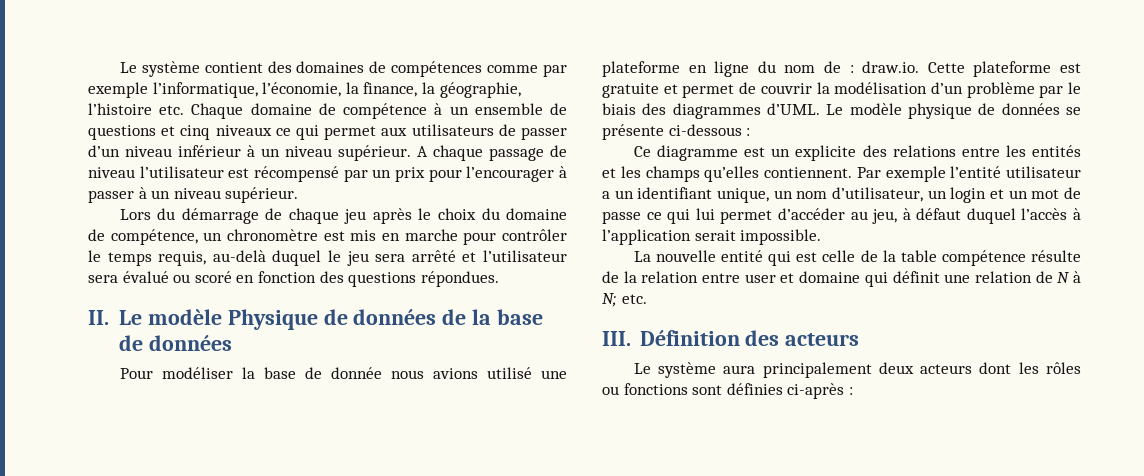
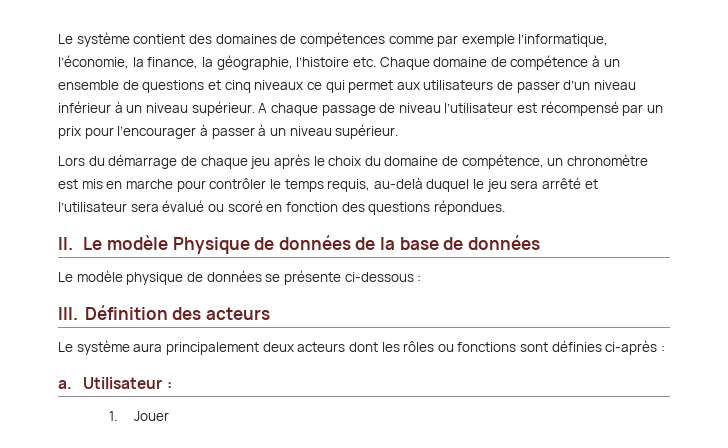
- Pour modéliser la base de donnée nous avions utilisé une plateforme en ligne du nom de : draw.io. Cette plateforme est gratuite et permet de couvrir la modélisation d’un problème par le biais des diagrammes d’UML.
- Ce diagramme est un explicite des relations entre les entités et les champs qu’elles contiennent. Par exemple l’entité utilisateur a un identifiant unique, un nom d’utilisateur, un login et un mot de passe ce qui lui permet d’accéder au jeu, à défaut duquel l’accès à l’application serait impossible.
- La nouvelle entité qui est celle de la table compétence résulte de la relation entre user et domaine qui définit une relation de N à N; etc.
+ a. Utilisateur :
+ 1. Jouer

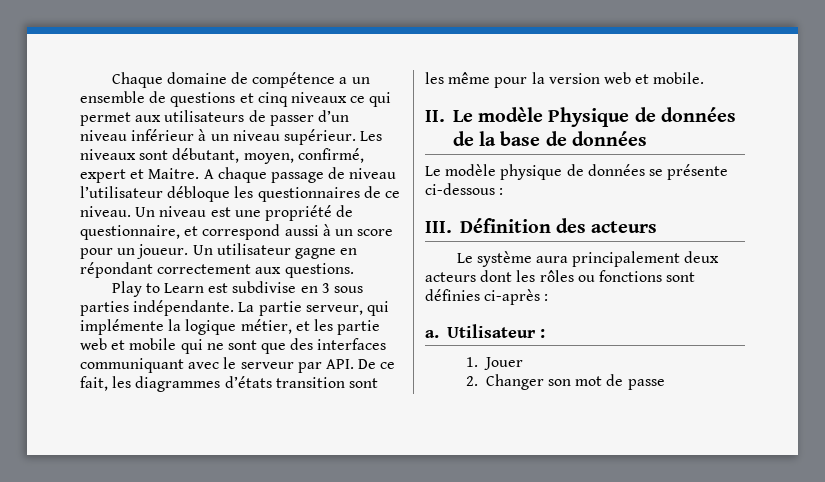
- Le système contient des domaines de compétences comme par exemple l’informatique, l’économie, la finance, la géographie, l’histoire etc. Chaque domaine de compétence à un ensemble de questions et cinq niveaux ce qui permet aux utilisateurs de passer d’un niveau inférieur à un niveau supérieur.
+ Chaque domaine de compétence a un ensemble de questions et cinq niveaux ce qui permet aux utilisateurs de passer d’un niveau inférieur à un niveau supérieur.
+ Les niveaux sont débutant, moyen, confirmé, expert et Maitre.
- A chaque passage de niveau l’utilisateur est récompensé par un prix pour l’encourager à passer à un niveau supérieur.
- Lors du démarrage de chaque jeu après le choix du domaine de compétence, un chronomètre est mis en marche pour contrôler le temps requis, au-delà duquel le jeu sera arrêté et l’utilisateur sera évalué ou scoré en fonction des questions répondues.
+ A chaque passage de niveau l’utilisateur débloque les questionnaires de ce niveau. Un niveau est une propriété de questionnaire, et correspond aussi à un score pour un joueur. Un utilisateur gagne en répondant correctement aux questions.
+ Play to Learn est subdivise en 3 sous parties indépendante. La partie serveur, qui implémente la logique métier, et les partie web et mobile qui ne sont que des interfaces communiquant avec le serveur par API. De ce fait, les diagrammes d’états transition sont les même pour la version web et mobile.
+ 2. Changer son mot de passe

